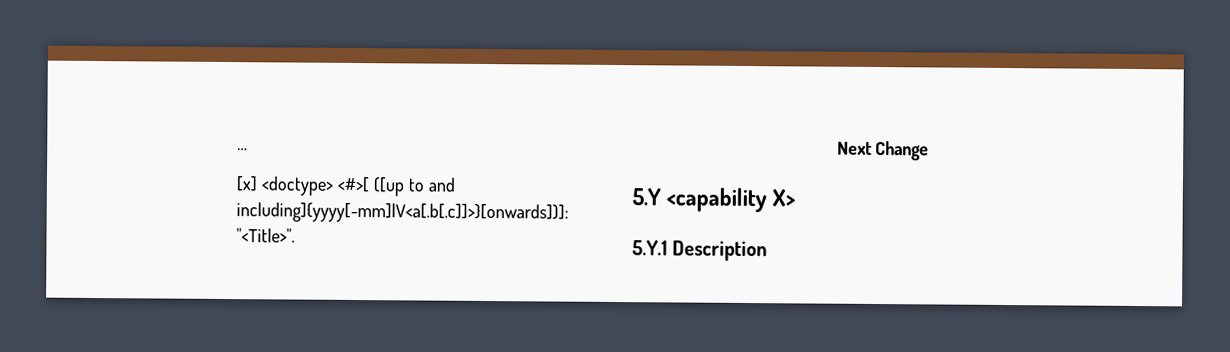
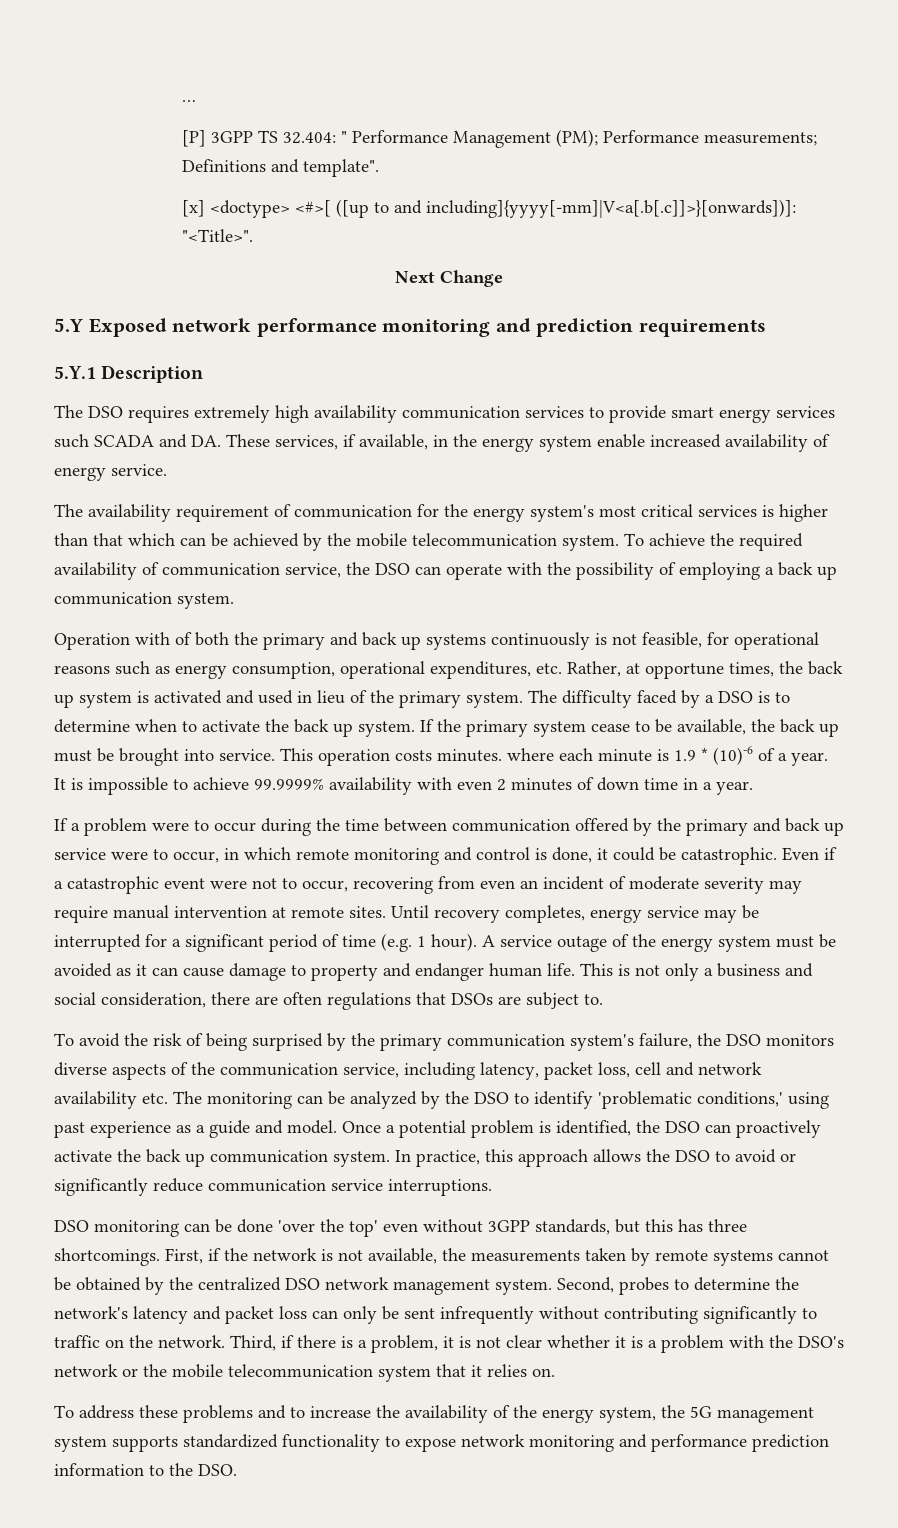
+ [P] 3GPP TS 32.404: " Performance Management (PM); Performance measurements; Definitions and template".
- 5.Y <capability X>
+ 5.Y Exposed network performance monitoring and prediction requirements
  5.Y.1 Description
+ The DSO requires extremely high availability communication services to provide smart energy services such SCADA and DA. These services, if available, in the energy system enable increased availability of energy service.
+ The availability requirement of communication for the energy system's most critical services is higher than that which can be achieved by the mobile telecommunication system. To achieve the required availability of communication service, the DSO can operate with the possibility of employing a back up communication system.
+ Operation with of both the primary and back up systems continuously is not feasible, for operational reasons such as energy consumption, operational expenditures, etc. Rather, at opportune times, the back up system is activated and used in lieu of the primary system. The difficulty faced by a DSO is to determine when to activate the back up system. If the primary system cease to be available, the back up must be brought into service. This operation costs minutes. where each minute is 1.9 * (10)-6 of a year. It is impossible to achieve 99.9999% availability with even 2 minutes of down time in a year.
+ If a problem were to occur during the time between communication offered by the primary and back up service were to occur, in which remote monitoring and control is done, it could be catastrophic. Even if a catastrophic event were not to occur, recovering from even an incident of moderate severity may require manual intervention at remote sites. Until recovery completes, energy service may be interrupted for a significant period of time (e.g. 1 hour). A service outage of the energy system must be avoided as it can cause damage to property and endanger human life. This is not only a business and social consideration, there are often regulations that DSOs are subject to.
+ To avoid the risk of being surprised by the primary communication system's failure, the DSO monitors diverse aspects of the communication service, including latency, packet loss, cell and network availability etc. The monitoring can be analyzed by the DSO to identify 'problematic conditions,' using past experience as a guide and model. Once a potential problem is identified, the DSO can proactively activate the back up communication system. In practice, this approach allows the DSO to avoid or significantly reduce communication service interruptions.
+ DSO monitoring can be done 'over the top' even without 3GPP standards, but this has three shortcomings. First, if the network is not available, the measurements taken by remote systems cannot be obtained by the centralized DSO network management system. Second, probes to determine the network's latency and packet loss can only be sent infrequently without contributing significantly to traffic on the network. Third, if there is a problem, it is not clear whether it is a problem with the DSO's network or the mobile telecommunication system that it relies on.
+ To address these problems and to increase the availability of the energy system, the 5G management system supports standardized functionality to expose network monitoring and performance prediction information to the DSO.

